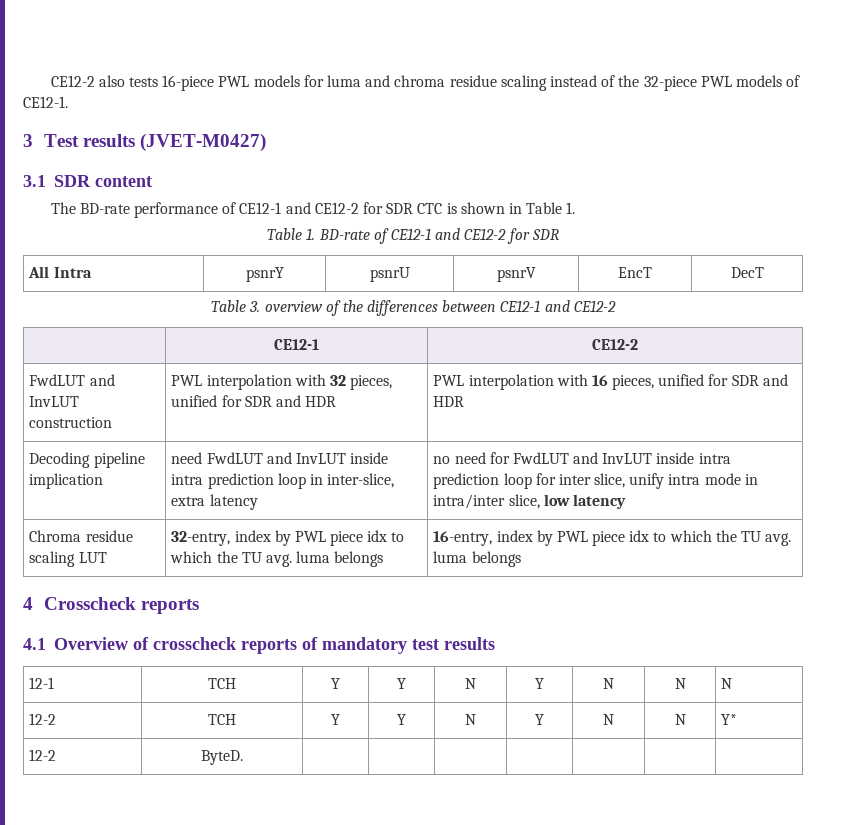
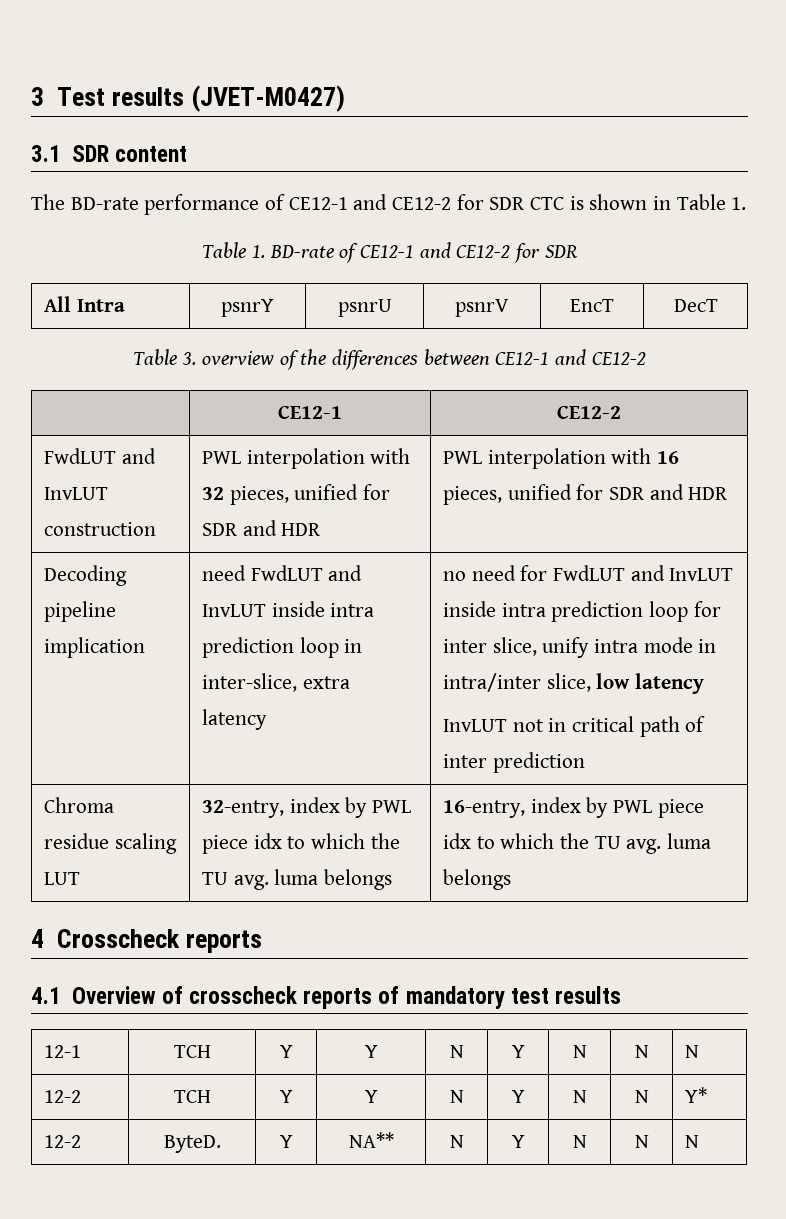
- CE12-2 also tests 16-piece PWL models for luma and chroma residue scaling instead of the 32-piece PWL models of CE12-1.
+ InvLUT not in critical path of inter prediction
- 12-2 | ByteD. | | | | | | |
+ 12-2 | ByteD. | Y | NA** | N | Y | N | N | N

